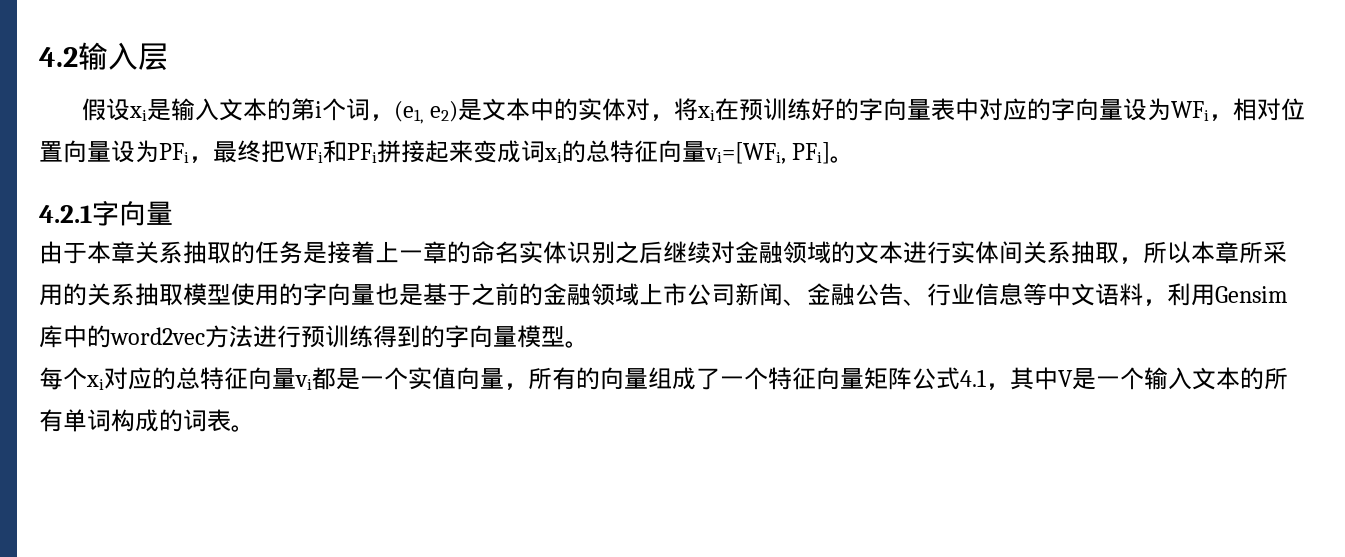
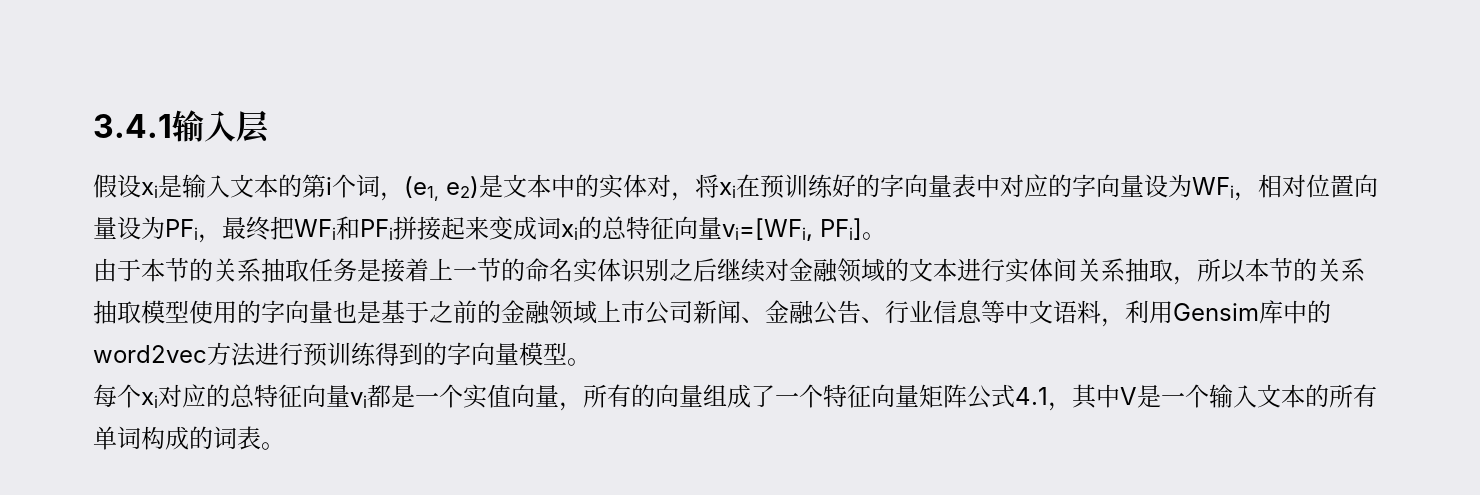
- 4.2输入层
+ 3.4.1输入层
- 4.2.1字向量
- 由于本章关系抽取的任务是接着上一章的命名实体识别之后继续对金融领域的文本进行实体间关系抽取，所以本章所采用的关系抽取模型使用的字向量也是基于之前的金融领域上市公司新闻、金融公告、行业信息等中文语料，利用Gensim库中的word2vec方法进行预训练得到的字向量模型。
+ 由于本节的关系抽取任务是接着上一节的命名实体识别之后继续对金融领域的文本进行实体间关系抽取，所以本节的关系抽取模型使用的字向量也是基于之前的金融领域上市公司新闻、金融公告、行业信息等中文语料，利用Gensim库中的word2vec方法进行预训练得到的字向量模型。

